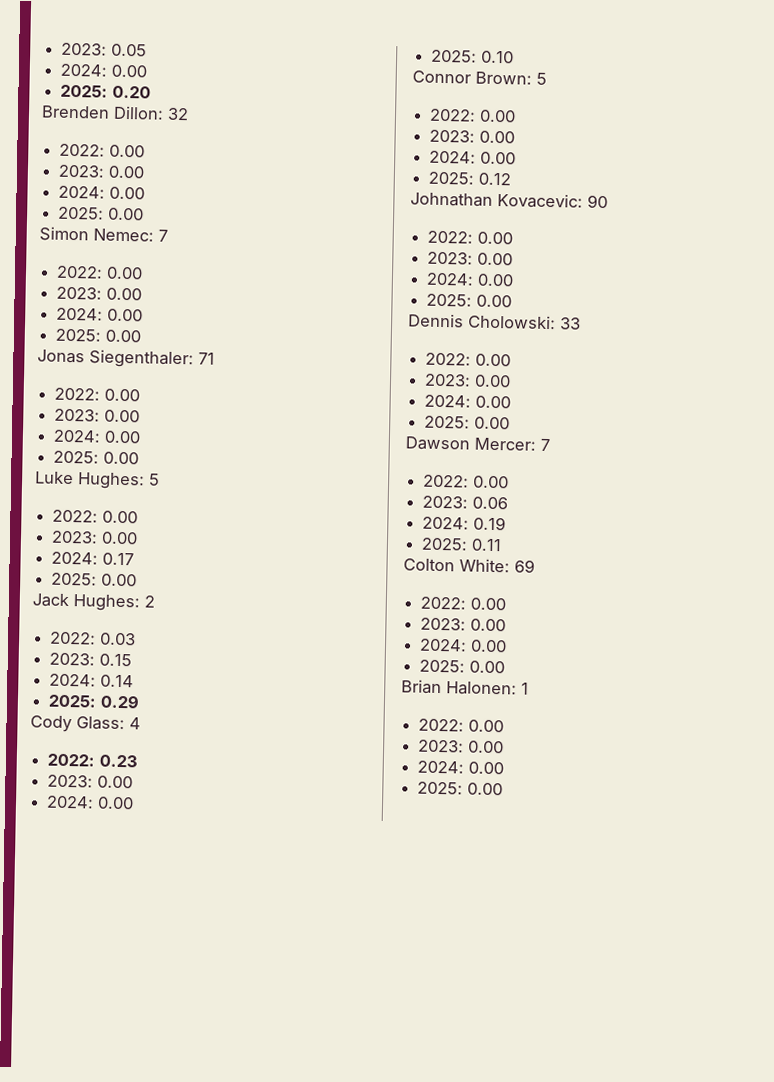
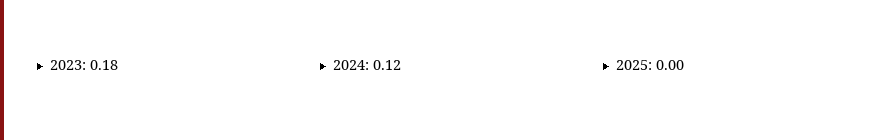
- 2023: 0.05
- 2024: 0.00
- 2025: 0.20
- Brenden Dillon: 32
- 2022: 0.00
- 2023: 0.00
- 2024: 0.00
- 2025: 0.00
- Simon Nemec: 7
- 2022: 0.00
- 2023: 0.00
- 2024: 0.00
- 2025: 0.00
- Jonas Siegenthaler: 71
- 2022: 0.00
- 2023: 0.00
- 2024: 0.00
- 2025: 0.00
- Luke Hughes: 5
- 2022: 0.00
- 2023: 0.00
- 2024: 0.17
- 2025: 0.00
- Jack Hughes: 2
- 2022: 0.03
- 2023: 0.15
- 2024: 0.14
- 2025: 0.29
- Cody Glass: 4
- 2022: 0.23
- 2023: 0.00
- 2024: 0.00
- 2025: 0.10
- Connor Brown: 5
- 2022: 0.00
- 2023: 0.00
- 2024: 0.00
- 2025: 0.12
- Johnathan Kovacevic: 90
- 2022: 0.00
- 2023: 0.00
- 2024: 0.00
- 2025: 0.00
- Dennis Cholowski: 33
- 2022: 0.00
- 2023: 0.00
- 2024: 0.00
- 2025: 0.00
- Dawson Mercer: 7
- 2022: 0.00
- 2023: 0.06
- 2024: 0.19
- 2025: 0.11
- Colton White: 69
- 2022: 0.00
- 2023: 0.00
- 2024: 0.00
- 2025: 0.00
- Brian Halonen: 1
- 2022: 0.00
- 2023: 0.00
- 2024: 0.00
+ 2023: 0.18
+ 2024: 0.12

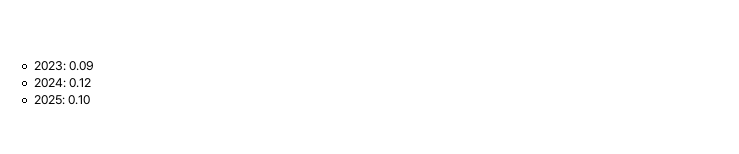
- 2023: 0.18
+ 2023: 0.09
- 2025: 0.00
+ 2025: 0.10

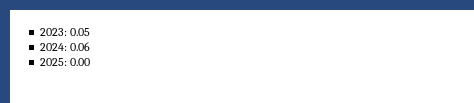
- 2023: 0.09
+ 2023: 0.05
- 2024: 0.12
+ 2024: 0.06
- 2025: 0.10
+ 2025: 0.00

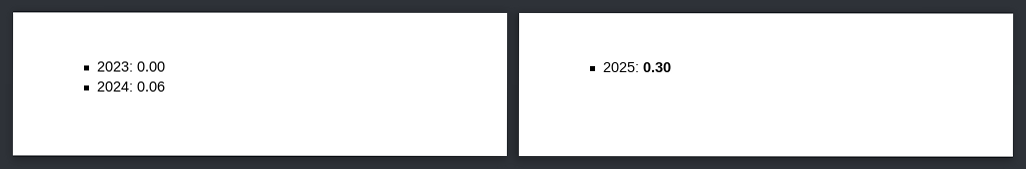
- 2023: 0.05
+ 2023: 0.00
- 2025: 0.00
+ 2025: 0.30

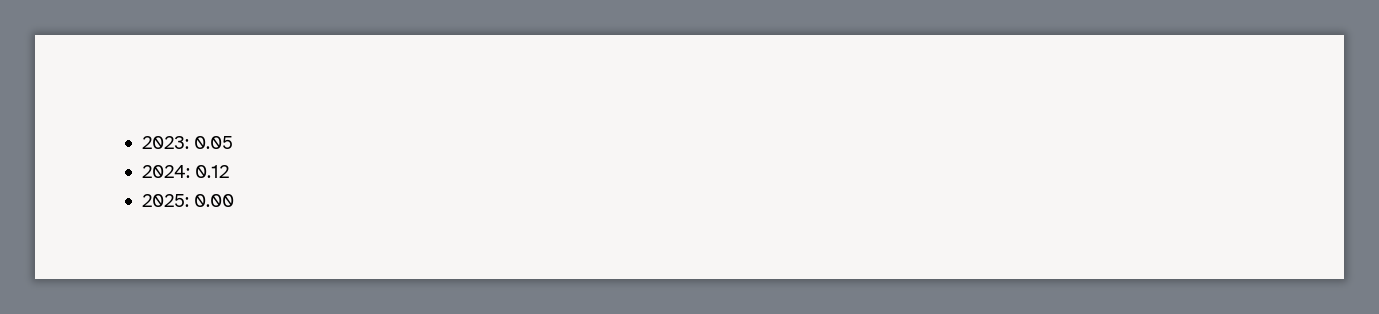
- 2023: 0.00
+ 2023: 0.05
- 2024: 0.06
+ 2024: 0.12
- 2025: 0.30
+ 2025: 0.00

